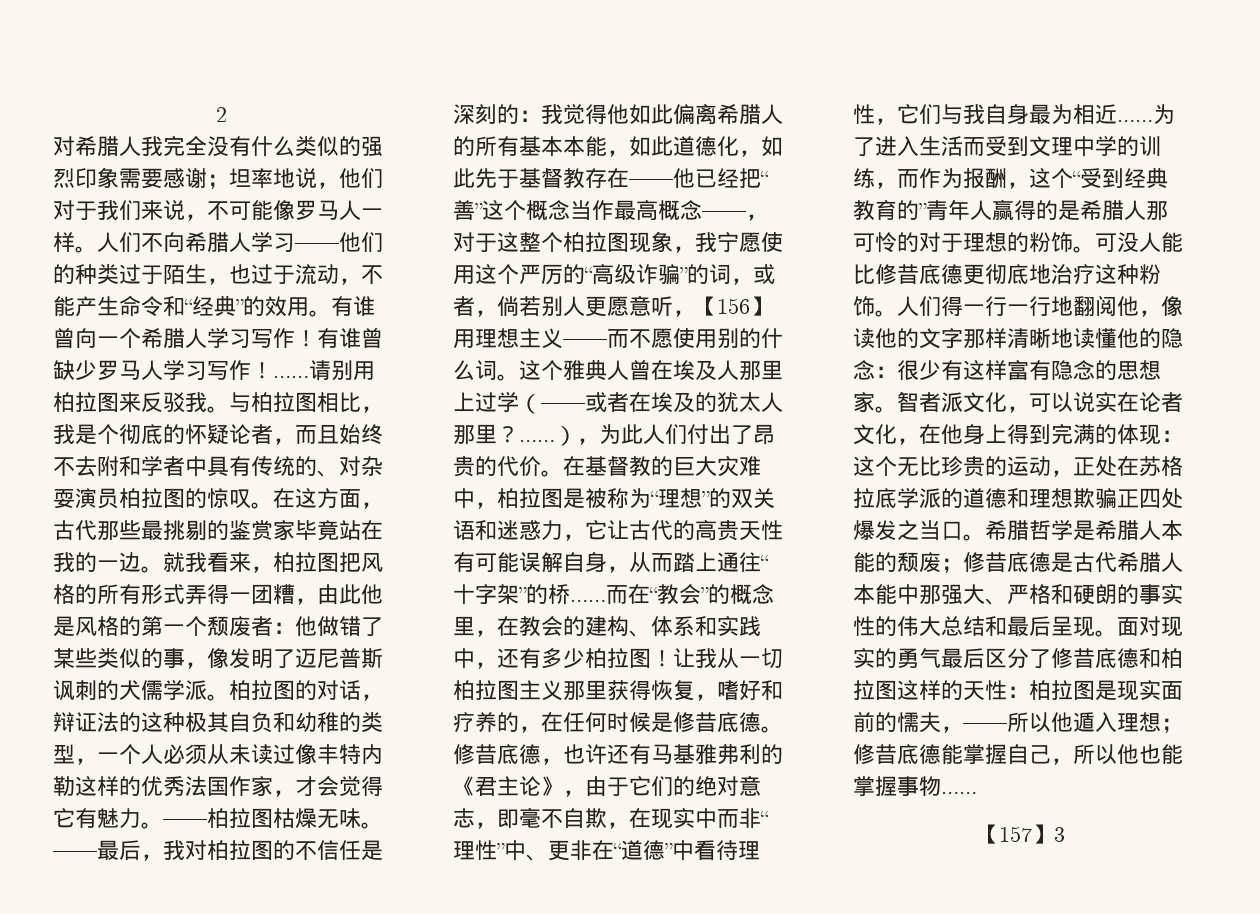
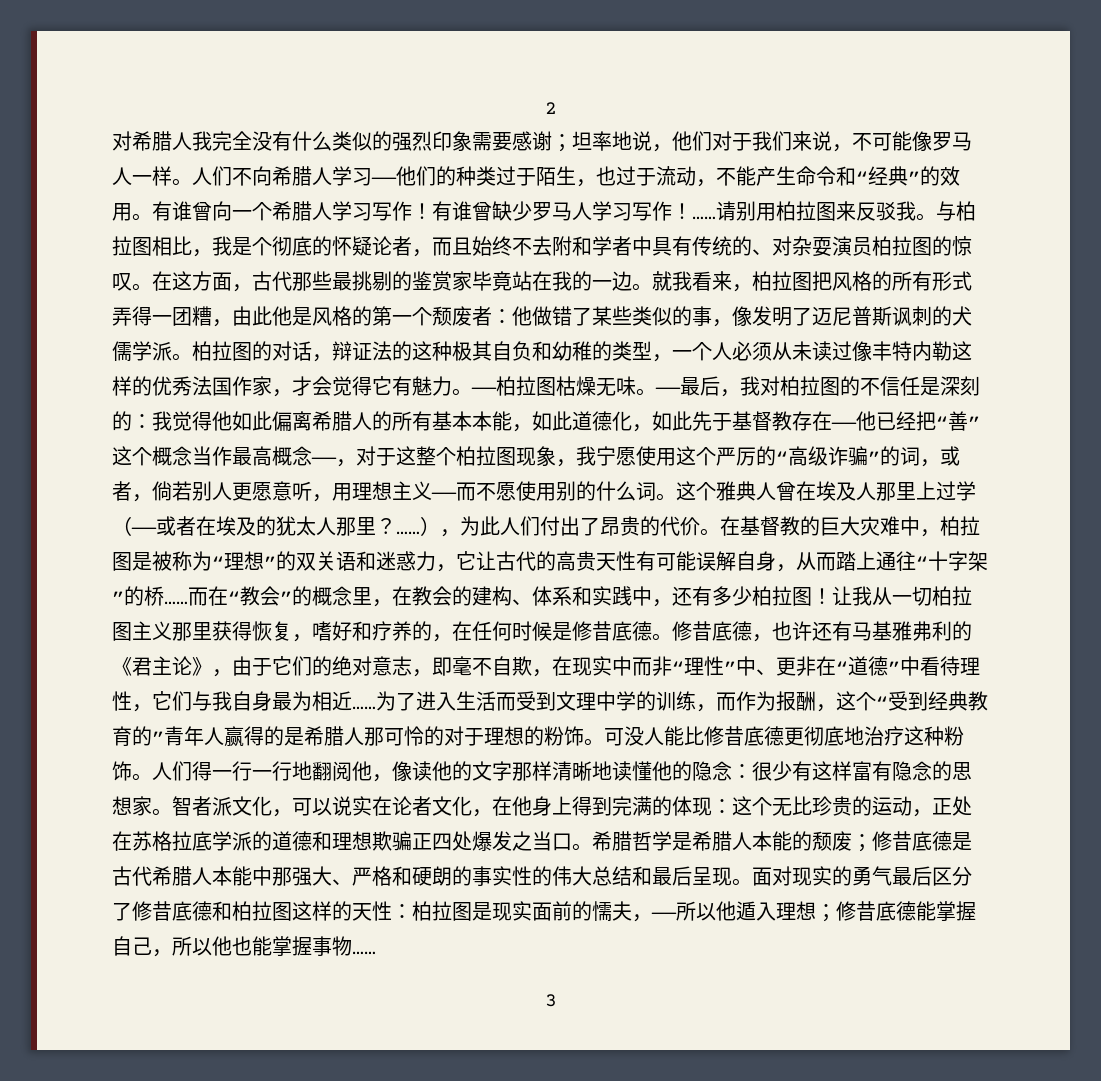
- 我觉得他如此偏离希腊人的所有基本本能，如此道德化，如此先于基督教存在——他已经把“善”这个概念当作最高概念——，对于这整个柏拉图现象，我宁愿使用这个严厉的“高级诈骗”的词，或者，倘若别人更愿意听，【156】用理想主义——而不愿使用别的什么词。
+ 我觉得他如此偏离希腊人的所有基本本能，如此道德化，如此先于基督教存在——他已经把“善”这个概念当作最高概念——，对于这整个柏拉图现象，我宁愿使用这个严厉的“高级诈骗”的词，或者，倘若别人更愿意听，用理想主义——而不愿使用别的什么词。
- 【157】3
+ 3

